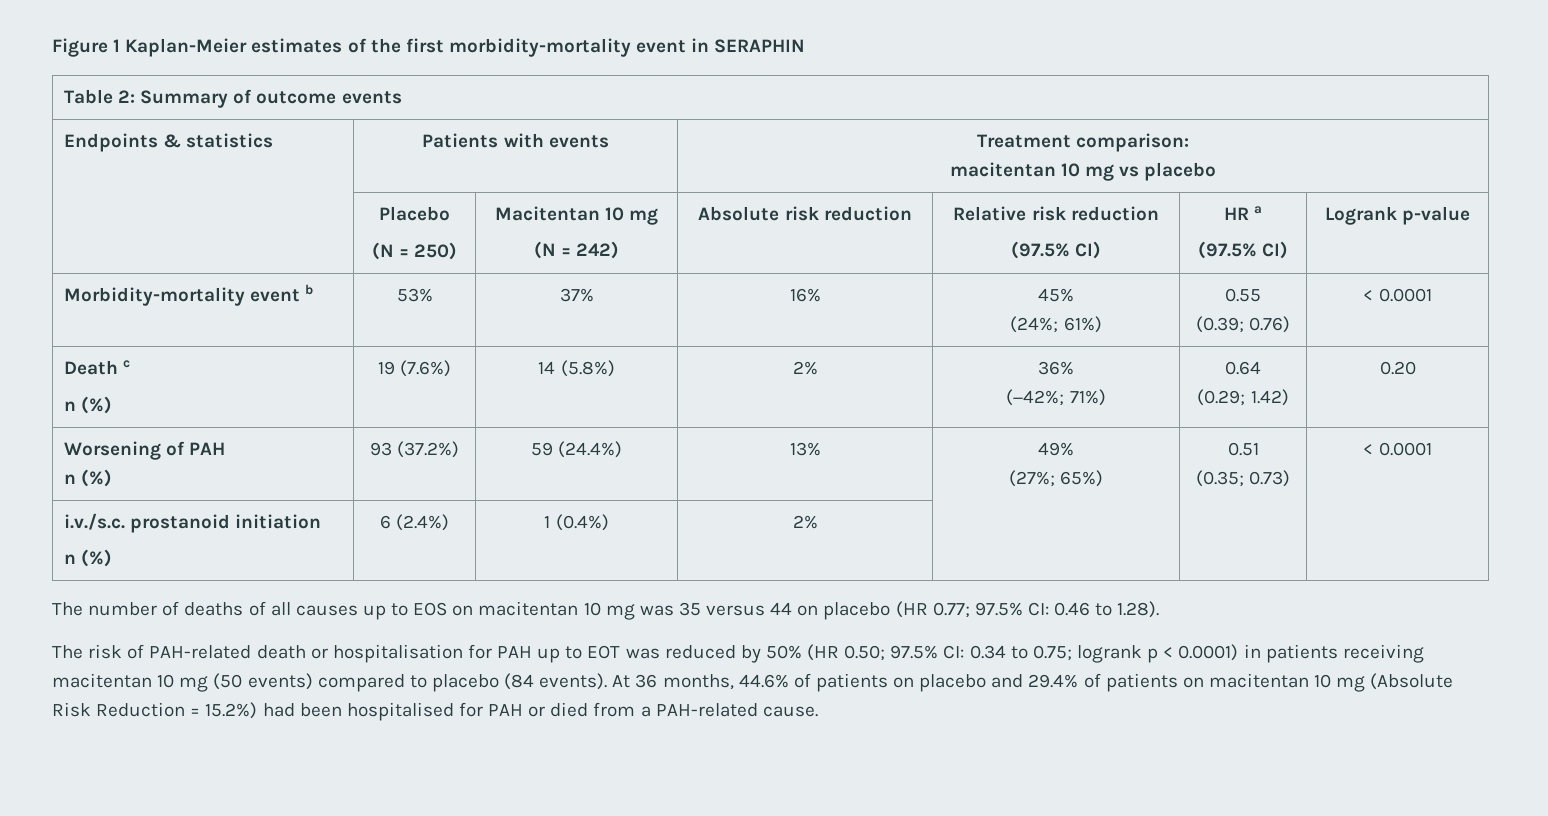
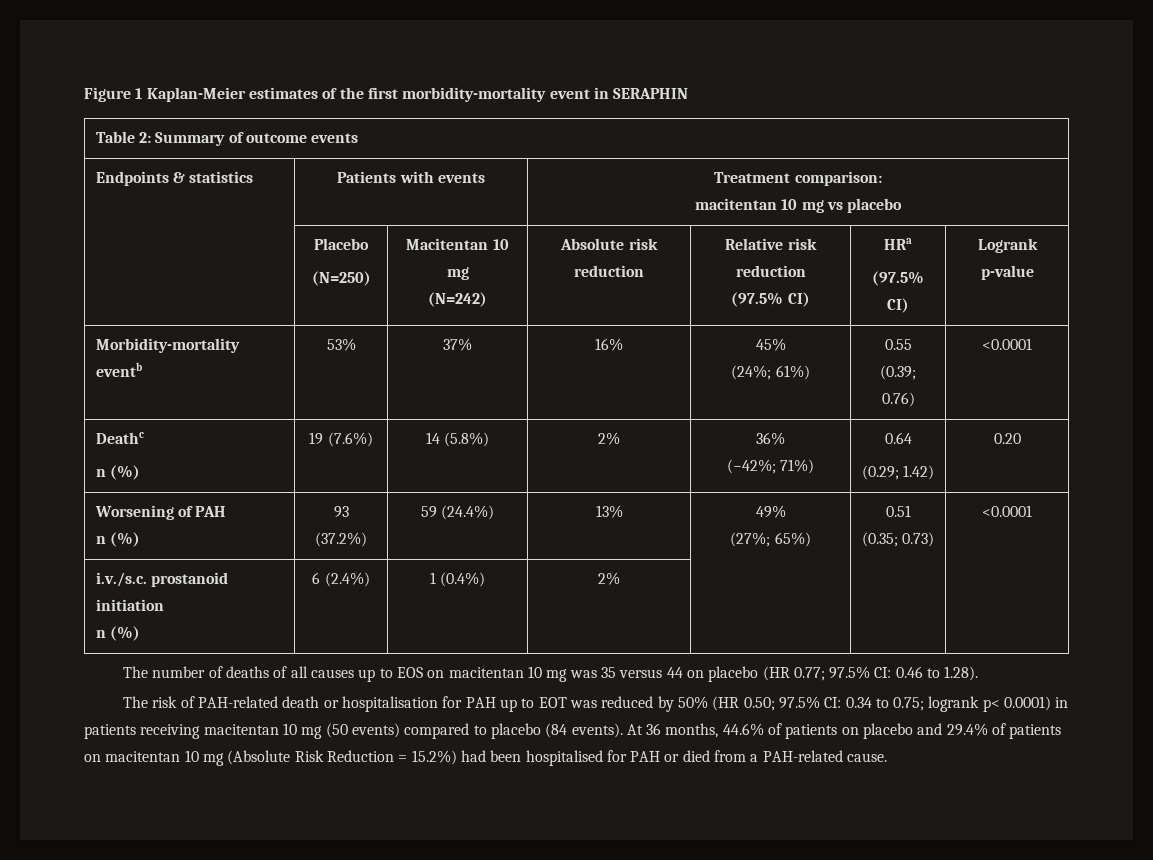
  | Placebo
- (N = 250) | Macitentan 10 mg
- (N = 242) | Absolute risk reduction | Relative risk reduction
- (97.5% CI) | HR a
+ (N=250) | Macitentan 10 mg
+ (N=242) | Absolute risk reduction | Relative risk reduction
+ (97.5% CI) | HRa
- Morbidity-mortality event b | 53% | 37% | 16% | 45%
+ Morbidity-mortality eventb | 53% | 37% | 16% | 45%
  (24%; 61%) | 0.55
- (0.39; 0.76) | < 0.0001
- Death c
+ (0.39; 0.76) | <0.0001
+ Deathc
  Worsening of PAH
  n (%) | 93 (37.2%) | 59 (24.4%) | 13% | 49%
  (27%; 65%) | 0.51
- (0.35; 0.73) | < 0.0001
+ (0.35; 0.73) | <0.0001
- The risk of PAH-related death or hospitalisation for PAH up to EOT was reduced by 50% (HR 0.50; 97.5% CI: 0.34 to 0.75; logrank p < 0.0001) in patients receiving macitentan 10 mg (50 events) compared to placebo (84 events).
+ The risk of PAH-related death or hospitalisation for PAH up to EOT was reduced by 50% (HR 0.50; 97.5% CI: 0.34 to 0.75; logrank p< 0.0001) in patients receiving macitentan 10 mg (50 events) compared to placebo (84 events).

